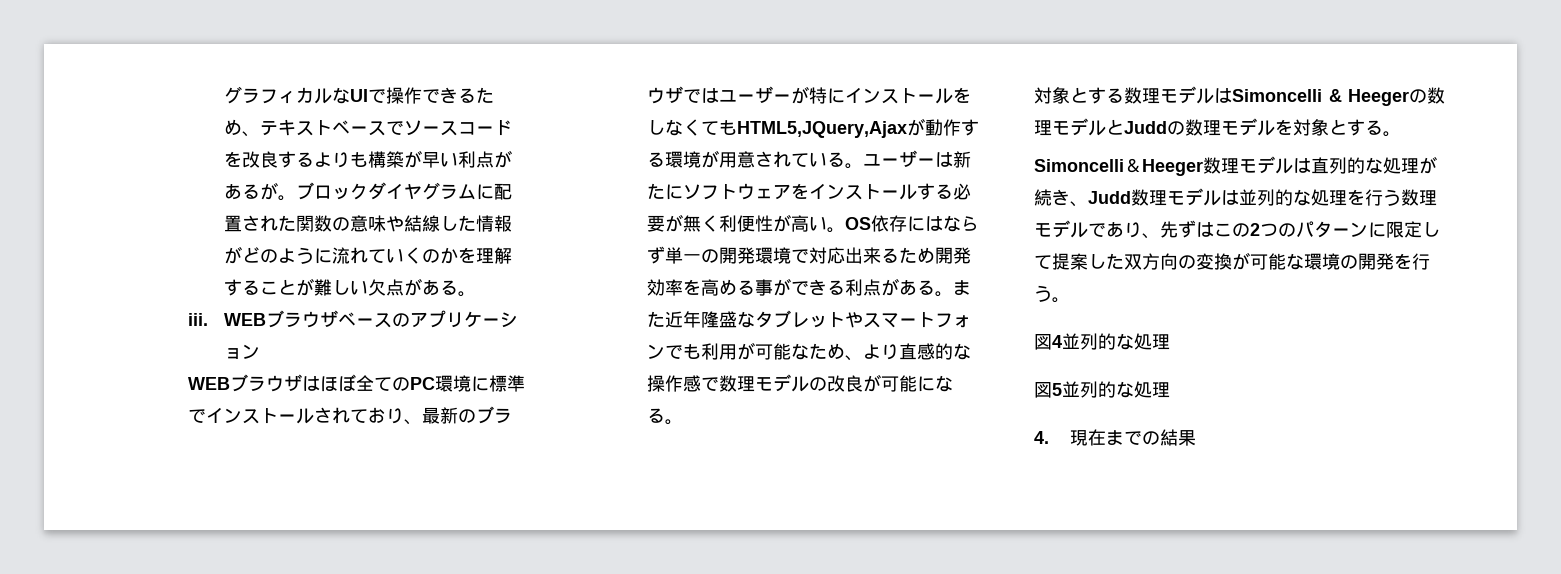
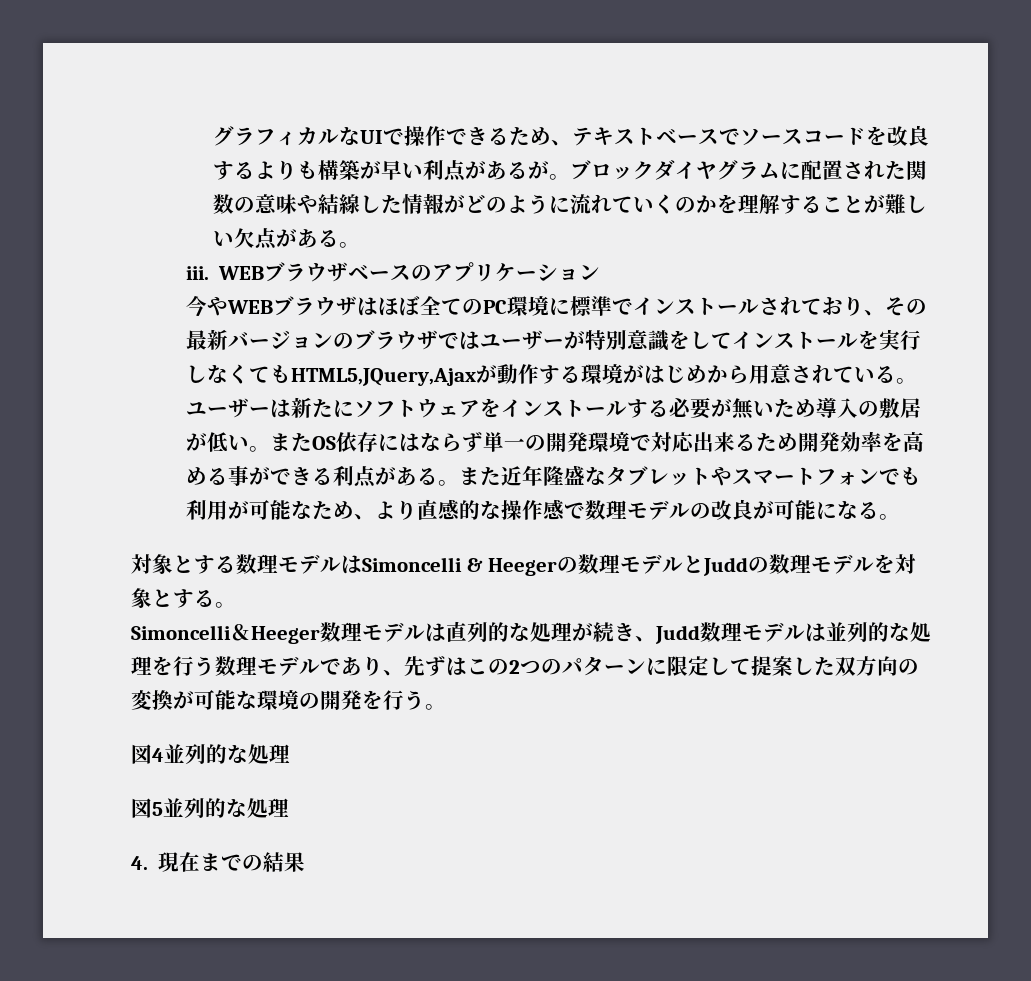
- WEBブラウザはほぼ全てのPC環境に標準でインストールされており、最新のブラウザではユーザーが特にインストールをしなくてもHTML5,JQuery,Ajaxが動作する環境が用意されている。
+ 今やWEBブラウザはほぼ全てのPC環境に標準でインストールされており、その最新バージョンのブラウザではユーザーが特別意識をしてインストールを実行しなくてもHTML5,JQuery,Ajaxが動作する環境がはじめから用意されている。
- ユーザーは新たにソフトウェアをインストールする必要が無く利便性が高い。OS依存にはならず単一の開発環境で対応出来るため開発効率を高める事ができる利点がある。
+ ユーザーは新たにソフトウェアをインストールする必要が無いため導入の敷居が低い。またOS依存にはならず単一の開発環境で対応出来るため開発効率を高める事ができる利点がある。

